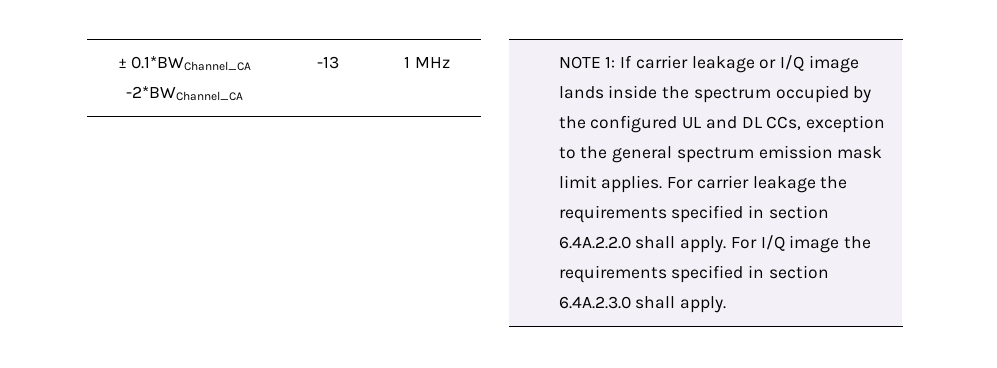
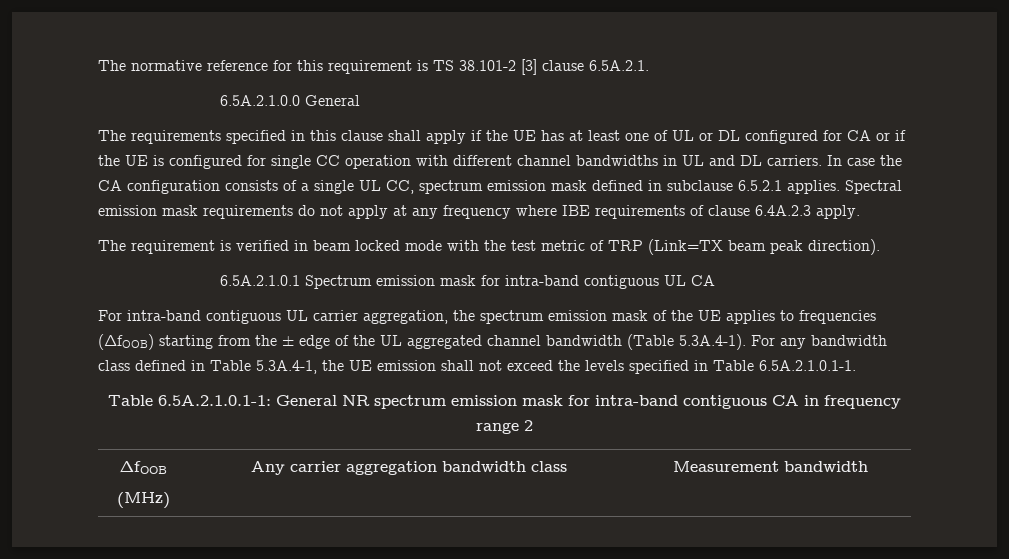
- ± 0.1*BWChannel_CA -2*BWChannel_CA | -13 | 1 MHz
- NOTE 1: If carrier leakage or I/Q image lands inside the spectrum occupied by the configured UL and DL CCs, exception to the general spectrum emission mask limit applies. For carrier leakage the requirements specified in section 6.4A.2.2.0 shall apply. For I/Q image the requirements specified in section 6.4A.2.3.0 shall apply.
+ The normative reference for this requirement is TS 38.101-2 [3] clause 6.5A.2.1.
+ 6.5A.2.1.0.0 General
+ The requirements specified in this clause shall apply if the UE has at least one of UL or DL configured for CA or if the UE is configured for single CC operation with different channel bandwidths in UL and DL carriers. In case the CA configuration consists of a single UL CC, spectrum emission mask defined in subclause 6.5.2.1 applies. Spectral emission mask requirements do not apply at any frequency where IBE requirements of clause 6.4A.2.3 apply.
+ The requirement is verified in beam locked mode with the test metric of TRP (Link=TX beam peak direction).
+ 6.5A.2.1.0.1 Spectrum emission mask for intra-band contiguous UL CA
+ For intra-band contiguous UL carrier aggregation, the spectrum emission mask of the UE applies to frequencies (ΔfOOB) starting from the ± edge of the UL aggregated channel bandwidth (Table 5.3A.4-1). For any bandwidth class defined in Table 5.3A.4-1, the UE emission shall not exceed the levels specified in Table 6.5A.2.1.0.1-1.
+ Table 6.5A.2.1.0.1-1: General NR spectrum emission mask for intra-band contiguous CA in frequency range 2
+ ΔfOOB
+ (MHz) | Any carrier aggregation bandwidth class | Measurement bandwidth

